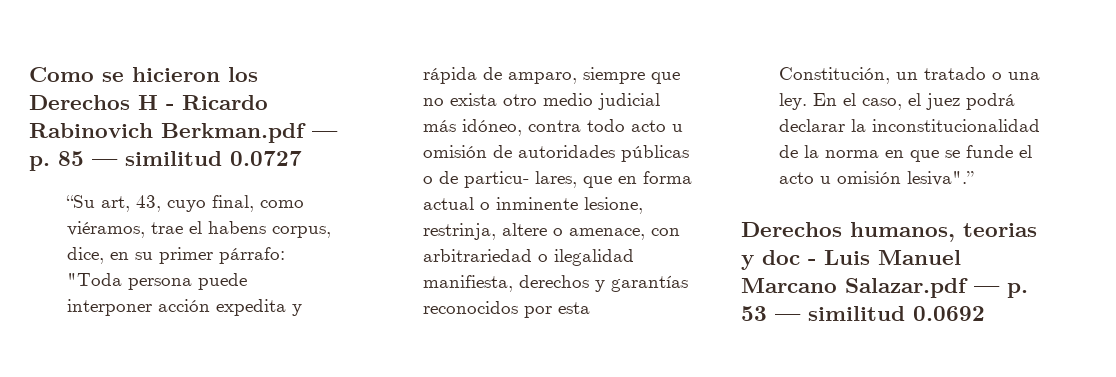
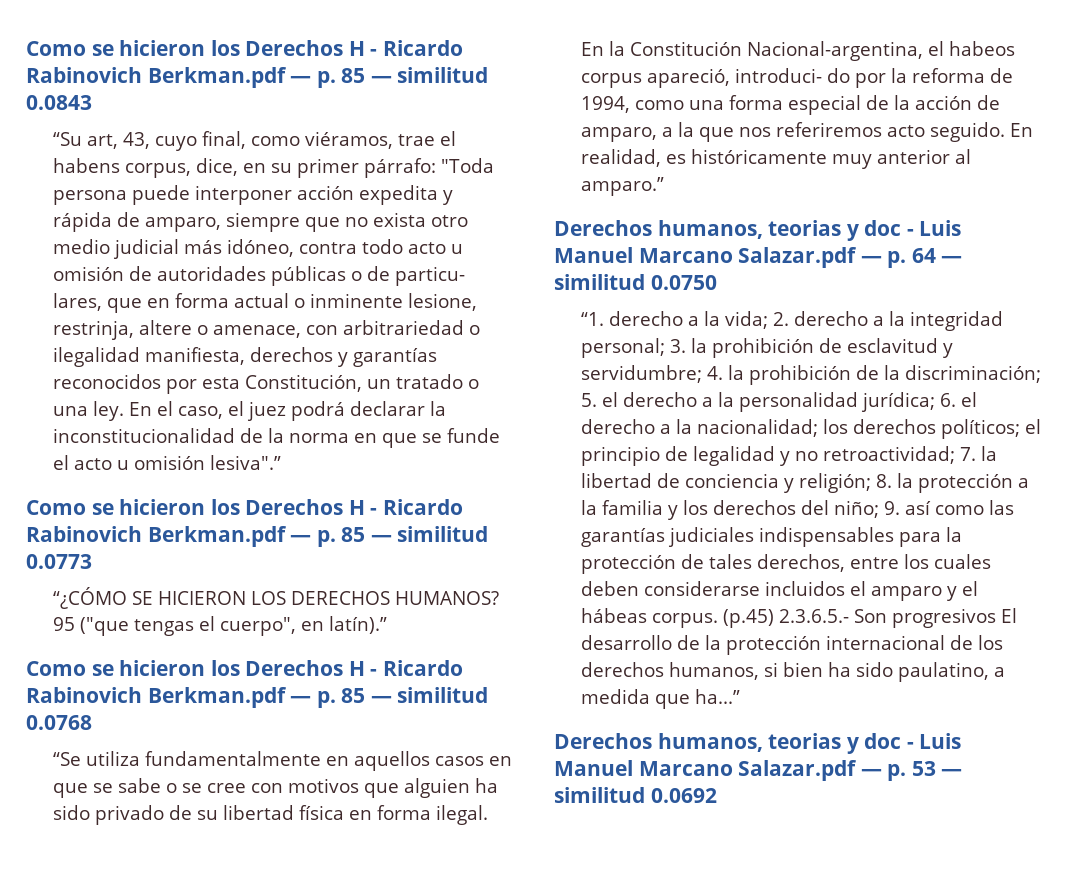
- Como se hicieron los Derechos H - Ricardo Rabinovich Berkman.pdf — p. 85 — similitud 0.0727
+ Como se hicieron los Derechos H - Ricardo Rabinovich Berkman.pdf — p. 85 — similitud 0.0843
+ Como se hicieron los Derechos H - Ricardo Rabinovich Berkman.pdf — p. 85 — similitud 0.0773
+ “¿CÓMO SE HICIERON LOS DERECHOS HUMANOS? 95 ("que tengas el cuerpo", en latín).”
+ Como se hicieron los Derechos H - Ricardo Rabinovich Berkman.pdf — p. 85 — similitud 0.0768
+ “Se utiliza fundamentalmente en aquellos casos en que se sabe o se cree con motivos que alguien ha sido privado de su libertad física en forma ilegal. En la Constitución Nacional-argentina, el habeos corpus apareció, introduci- do por la reforma de 1994, como una forma especial de la acción de amparo, a la que nos referiremos acto seguido. En realidad, es históricamente muy anterior al amparo.”
+ Derechos humanos, teorias y doc - Luis Manuel Marcano Salazar.pdf — p. 64 — similitud 0.0750
+ “1. derecho a la vida; 2. derecho a la integridad personal; 3. la prohibición de esclavitud y servidumbre; 4. la prohibición de la discriminación; 5. el derecho a la personalidad jurídica; 6. el derecho a la nacionalidad; los derechos políticos; el principio de legalidad y no retroactividad; 7. la libertad de conciencia y religión; 8. la protección a la familia y los derechos del niño; 9. así como las garantías judiciales indispensables para la protección de tales derechos, entre los cuales deben considerarse incluidos el amparo y el hábeas corpus. (p.45) 2.3.6.5.- Son progresivos El desarrollo de la protección internacional de los derechos humanos, si bien ha sido paulatino, a medida que ha...”

